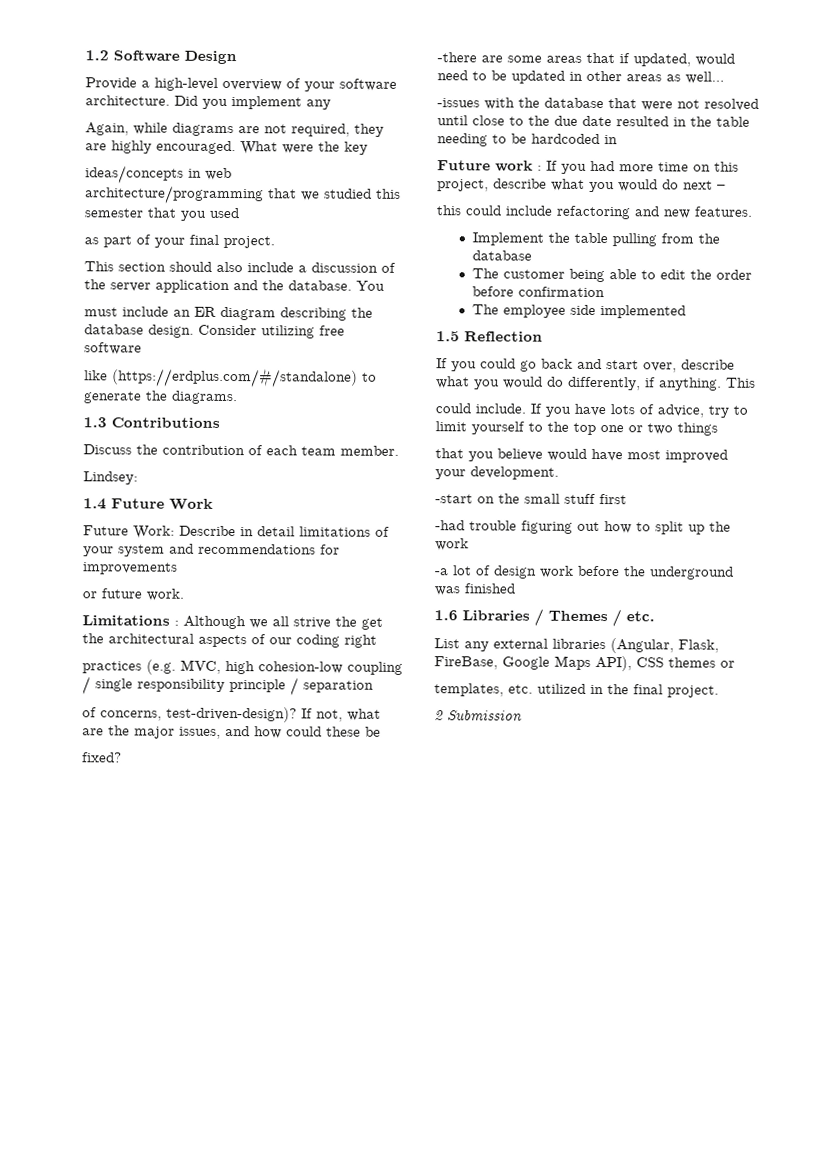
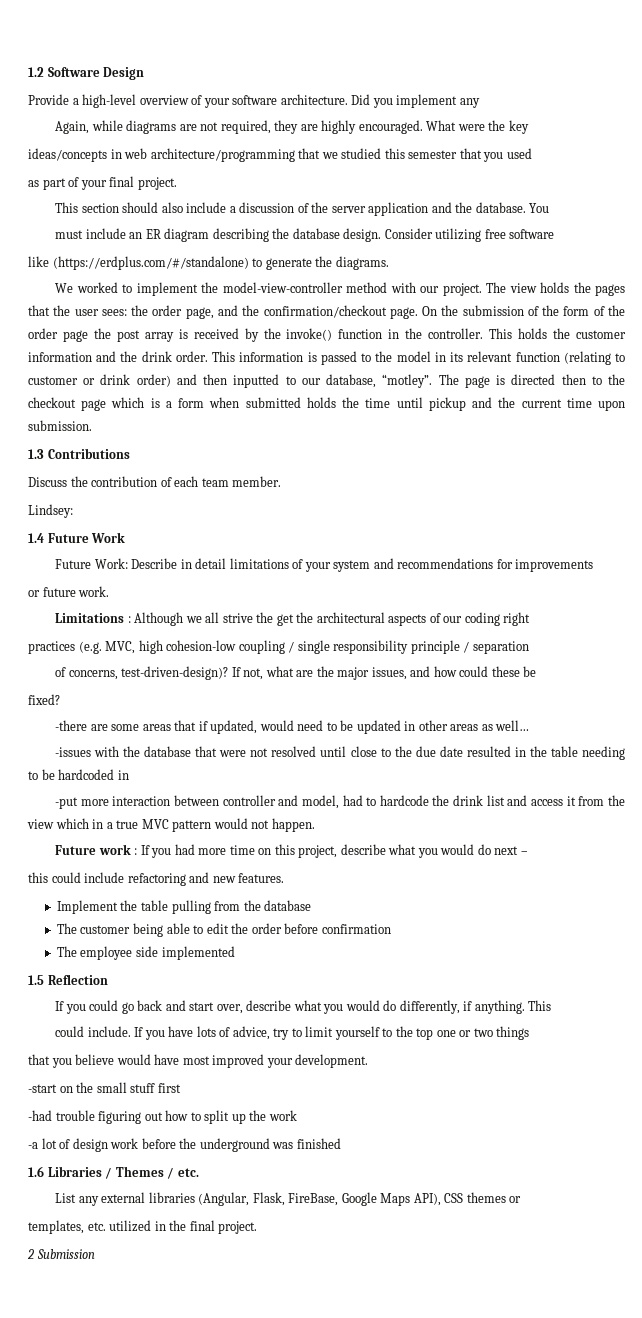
+ We worked to implement the model-view-controller method with our project. The view holds the pages that the user sees: the order page, and the confirmation/checkout page. On the submission of the form of the order page the post array is received by the invoke() function in the controller. This holds the customer information and the drink order. This information is passed to the model in its relevant function (relating to customer or drink order) and then inputted to our database, “motley”. The page is directed then to the checkout page which is a form when submitted holds the time until pickup and the current time upon submission.
+ -put more interaction between controller and model, had to hardcode the drink list and access it from the view which in a true MVC pattern would not happen.

